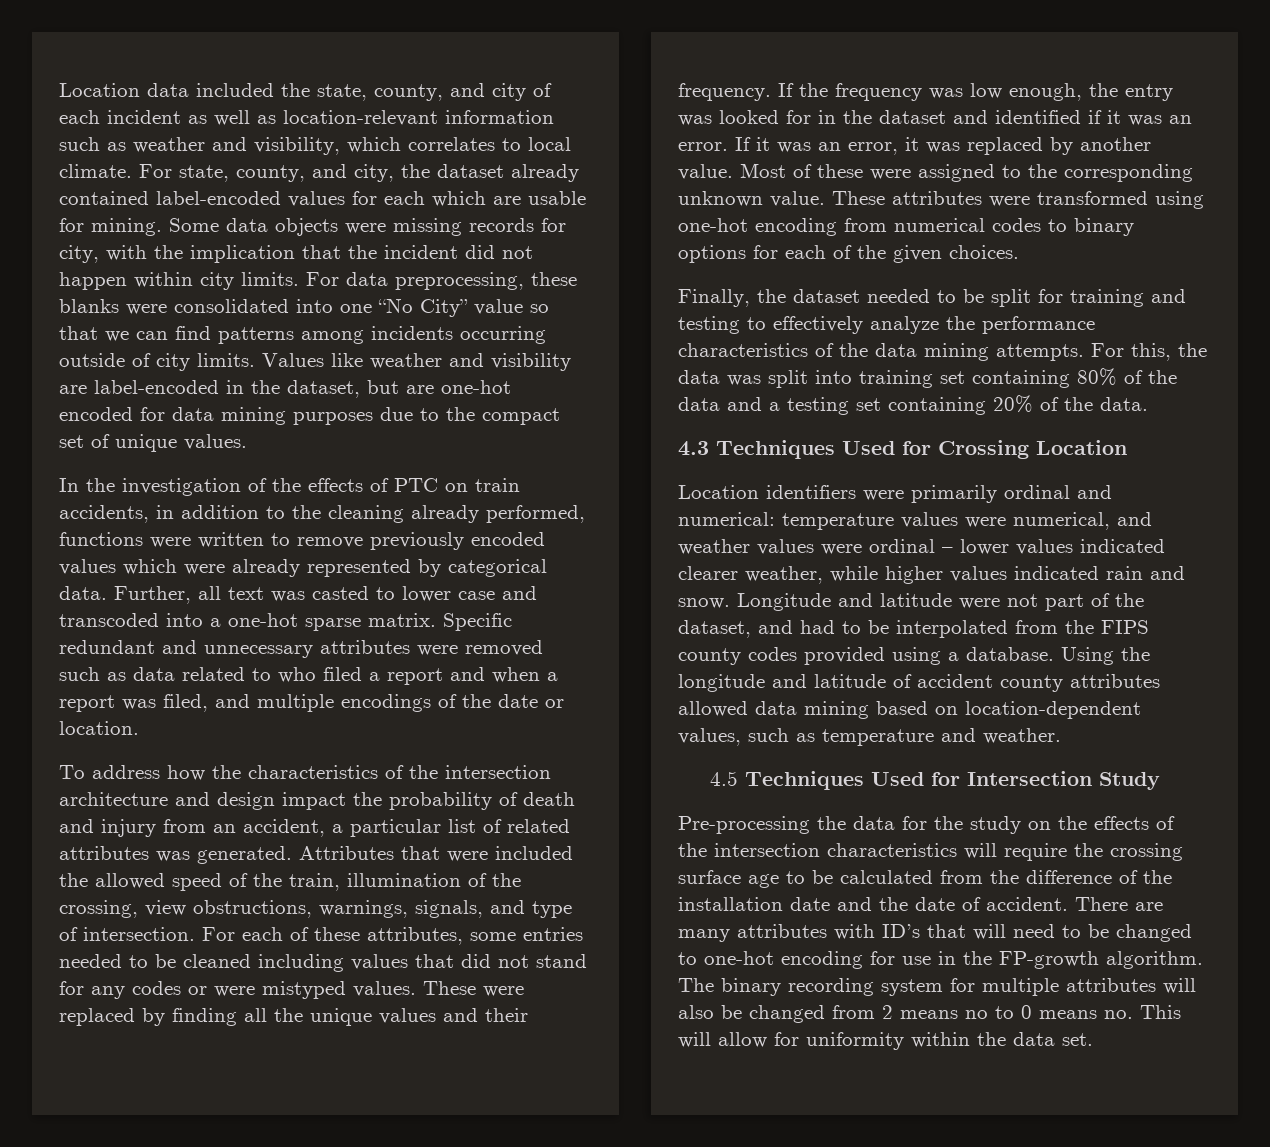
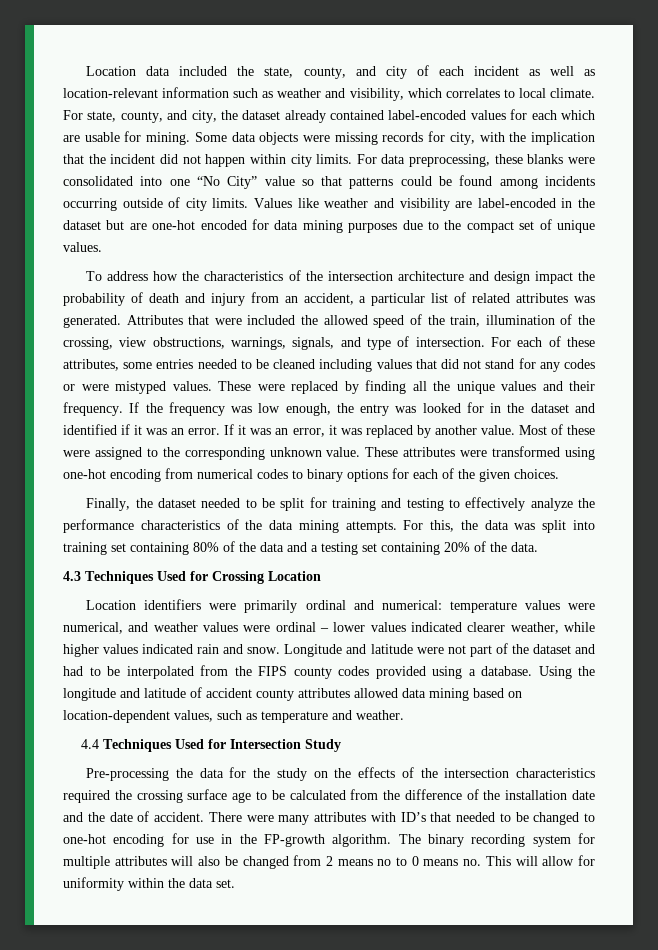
- For data preprocessing, these blanks were consolidated into one “No City” value so that we can find patterns among incidents occurring outside of city limits.
+ For data preprocessing, these blanks were consolidated into one “No City” value so that patterns could be found among incidents occurring outside of city limits.
- Values like weather and visibility are label-encoded in the dataset, but are one-hot encoded for data mining purposes due to the compact set of unique values.
+ Values like weather and visibility are label-encoded in the dataset but are one-hot encoded for data mining purposes due to the compact set of unique values.
- In the investigation of the effects of PTC on train accidents, in addition to the cleaning already performed, functions were written to remove previously encoded values which were already represented by categorical data. Further, all text was casted to lower case and transcoded into a one-hot sparse matrix. Specific redundant and unnecessary attributes were removed such as data related to who filed a report and when a report was filed, and multiple encodings of the date or location.
- Longitude and latitude were not part of the dataset, and had to be interpolated from the FIPS county codes provided using a database.
+ Longitude and latitude were not part of the dataset and had to be interpolated from the FIPS county codes provided using a database.
- 4.5 Techniques Used for Intersection Study
+ 4.4 Techniques Used for Intersection Study
- Pre-processing the data for the study on the effects of the intersection characteristics will require the crossing surface age to be calculated from the difference of the installation date and the date of accident.
+ Pre-processing the data for the study on the effects of the intersection characteristics required the crossing surface age to be calculated from the difference of the installation date and the date of accident.
- There are many attributes with ID’s that will need to be changed to one-hot encoding for use in the FP-growth algorithm.
+ There were many attributes with ID’s that needed to be changed to one-hot encoding for use in the FP-growth algorithm.

